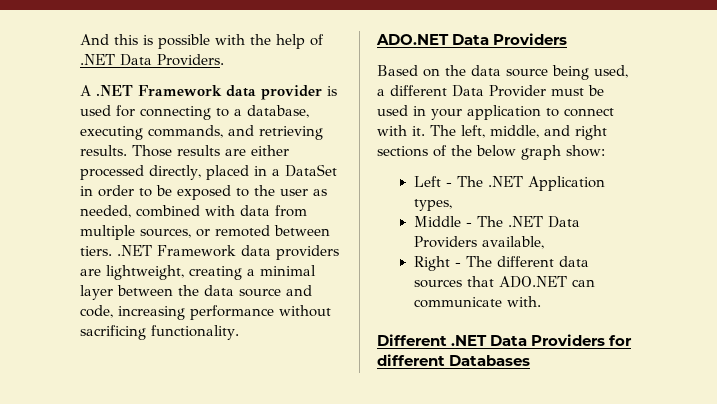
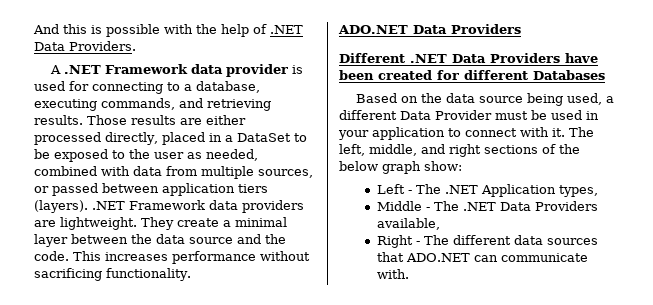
- Those results are either processed directly, placed in a DataSet in order to be exposed to the user as needed, combined with data from multiple sources, or remoted between tiers. .NET Framework data providers are lightweight, creating a minimal layer between the data source and code, increasing performance without sacrificing functionality.
+ Those results are either processed directly, placed in a DataSet to be exposed to the user as needed, combined with data from multiple sources, or passed between application tiers (layers). .NET Framework data providers are lightweight. They create a minimal layer between the data source and the code. This increases performance without sacrificing functionality.
+ Different .NET Data Providers have been created for different Databases
- Different .NET Data Providers for different Databases

